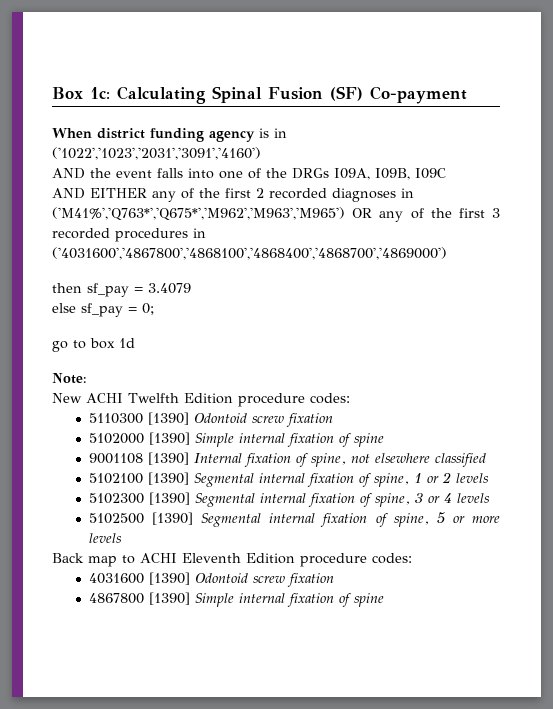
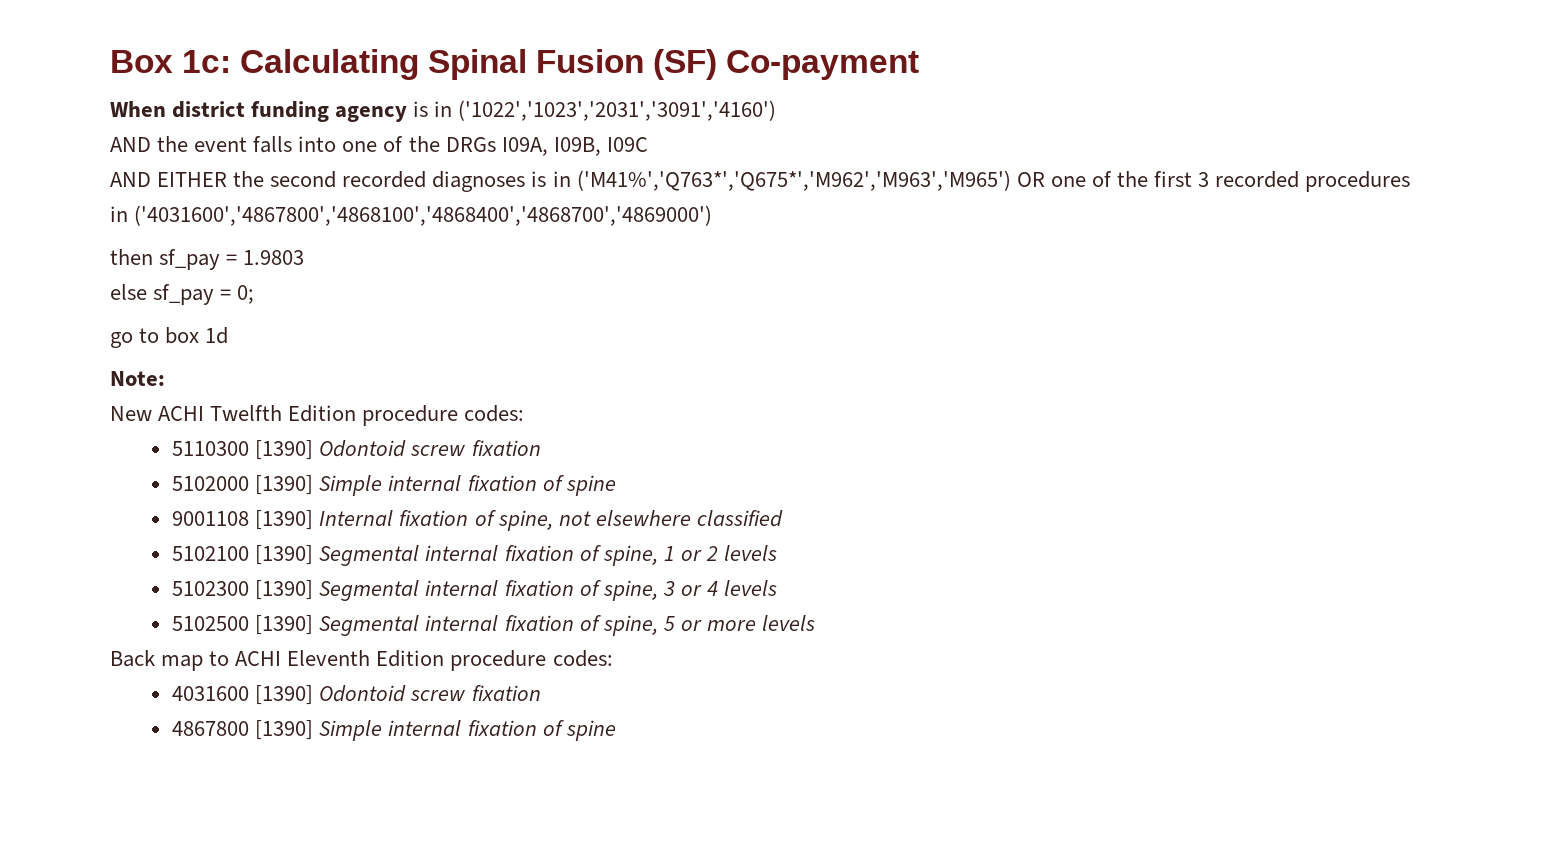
- AND EITHER any of the first 2 recorded diagnoses in ('M41%','Q763*','Q675*','M962','M963','M965') OR any of the first 3 recorded procedures in ('4031600','4867800','4868100','4868400','4868700','4869000')
+ AND EITHER the second recorded diagnoses is in ('M41%','Q763*','Q675*','M962','M963','M965') OR one of the first 3 recorded procedures in ('4031600','4867800','4868100','4868400','4868700','4869000')
- then sf_pay = 3.4079
+ then sf_pay = 1.9803

